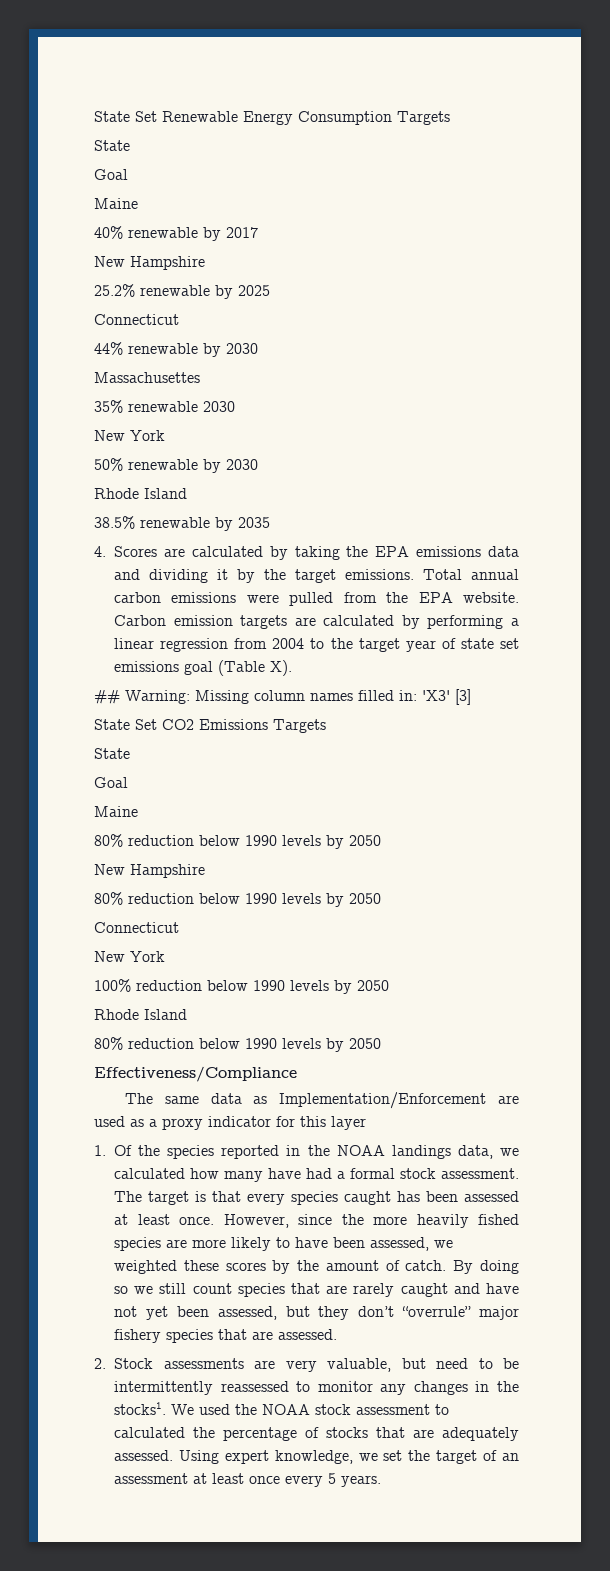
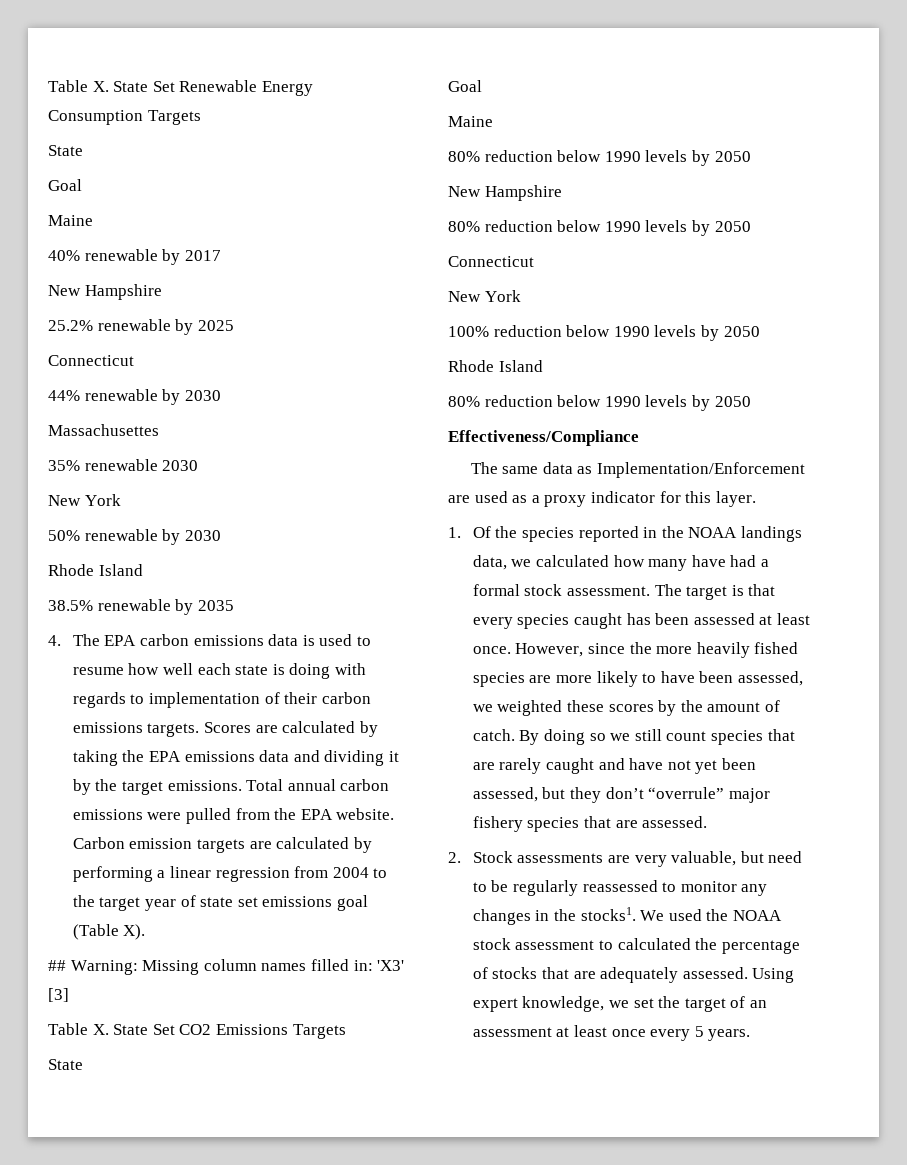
- State Set Renewable Energy Consumption Targets
+ Table X. State Set Renewable Energy Consumption Targets
- 4. Scores are calculated by taking the EPA emissions data and dividing it by the target emissions.
+ 4. The EPA carbon emissions data is used to resume how well each state is doing with regards to implementation of their carbon emissions targets. Scores are calculated by taking the EPA emissions data and dividing it by the target emissions.
- State Set CO2 Emissions Targets
+ Table X. State Set CO2 Emissions Targets
- The same data as Implementation/Enforcement are used as a proxy indicator for this layer
+ The same data as Implementation/Enforcement are used as a proxy indicator for this layer.
- 2. Stock assessments are very valuable, but need to be intermittently reassessed to monitor any changes in the stocks1.
+ 2. Stock assessments are very valuable, but need to be regularly reassessed to monitor any changes in the stocks1.

